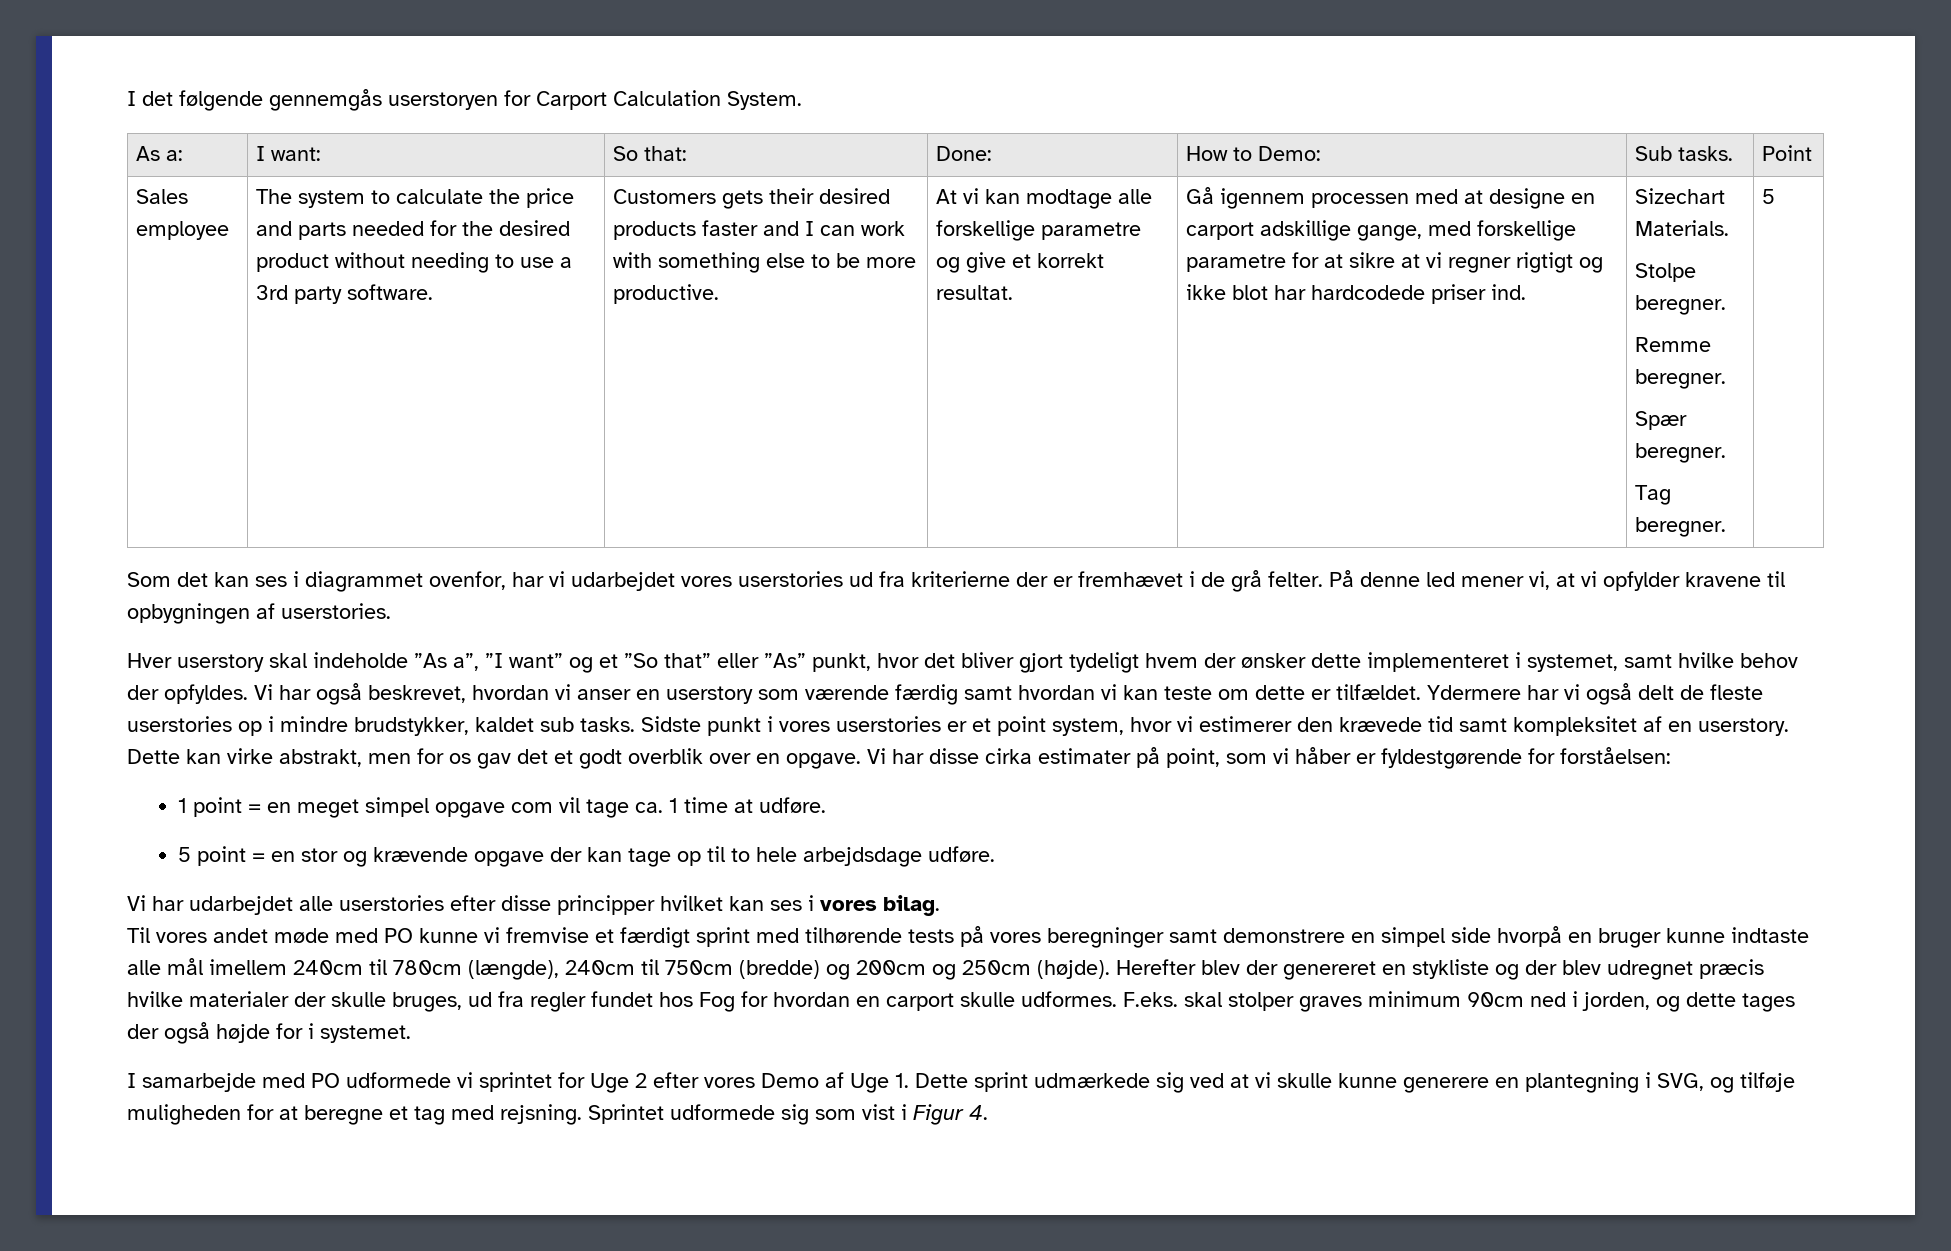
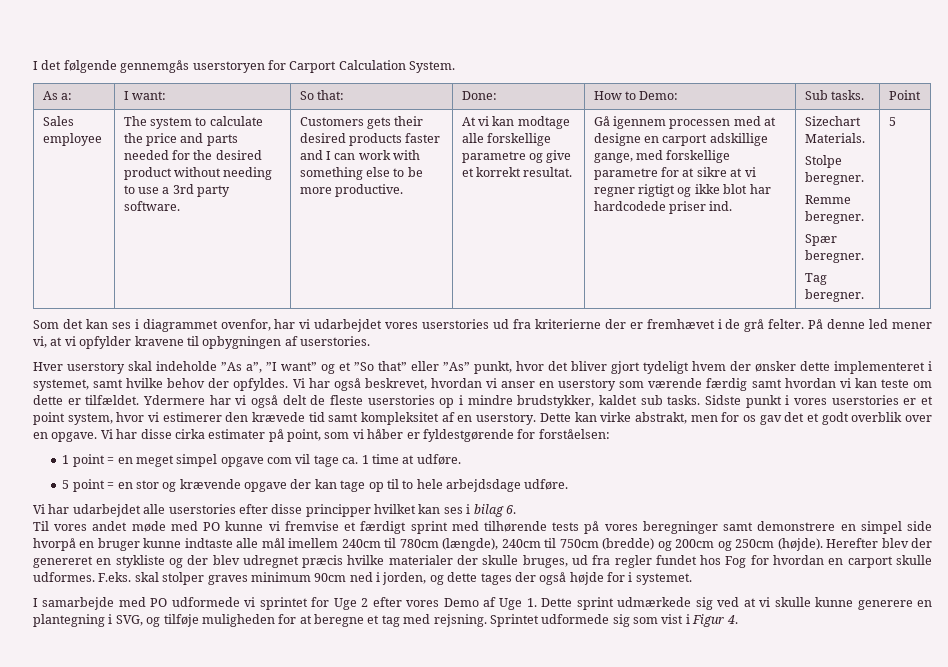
- Vi har udarbejdet alle userstories efter disse principper hvilket kan ses i vores bilag.
+ Vi har udarbejdet alle userstories efter disse principper hvilket kan ses i bilag 6.

